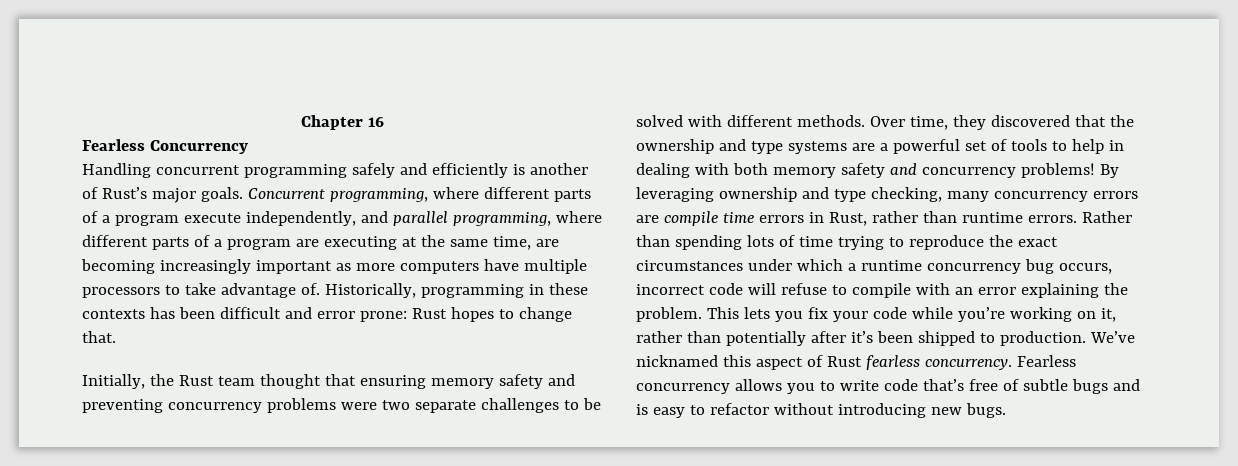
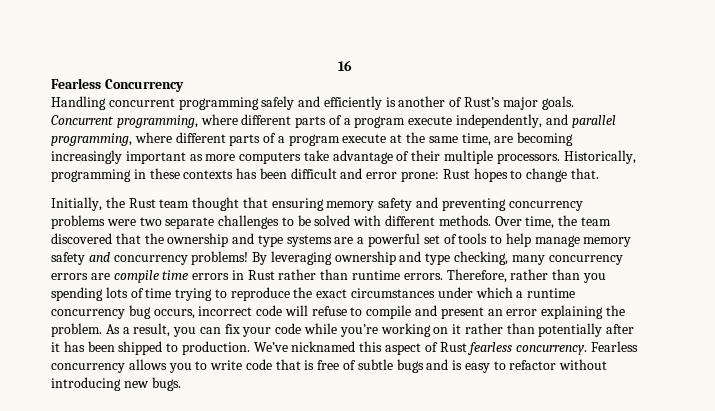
- Chapter 16
+ 16
- Concurrent programming, where different parts of a program execute independently, and parallel programming, where different parts of a program are executing at the same time, are becoming increasingly important as more computers have multiple processors to take advantage of.
+ Concurrent programming, where different parts of a program execute independently, and parallel programming, where different parts of a program execute at the same time, are becoming increasingly important as more computers take advantage of their multiple processors.
- Over time, they discovered that the ownership and type systems are a powerful set of tools to help in dealing with both memory safety and concurrency problems!
+ Over time, the team discovered that the ownership and type systems are a powerful set of tools to help manage memory safety and concurrency problems!
- By leveraging ownership and type checking, many concurrency errors are compile time errors in Rust, rather than runtime errors.
+ By leveraging ownership and type checking, many concurrency errors are compile time errors in Rust rather than runtime errors.
- Rather than spending lots of time trying to reproduce the exact circumstances under which a runtime concurrency bug occurs, incorrect code will refuse to compile with an error explaining the problem.
+ Therefore, rather than you spending lots of time trying to reproduce the exact circumstances under which a runtime concurrency bug occurs, incorrect code will refuse to compile and present an error explaining the problem.
- This lets you fix your code while you’re working on it, rather than potentially after it’s been shipped to production.
+ As a result, you can fix your code while you’re working on it rather than potentially after it has been shipped to production.
- Fearless concurrency allows you to write code that’s free of subtle bugs and is easy to refactor without introducing new bugs.
+ Fearless concurrency allows you to write code that is free of subtle bugs and is easy to refactor without introducing new bugs.

